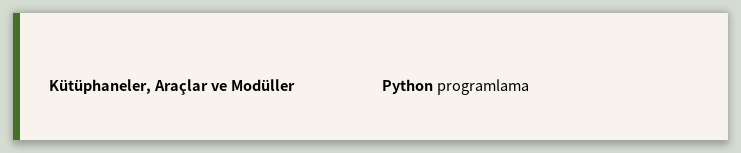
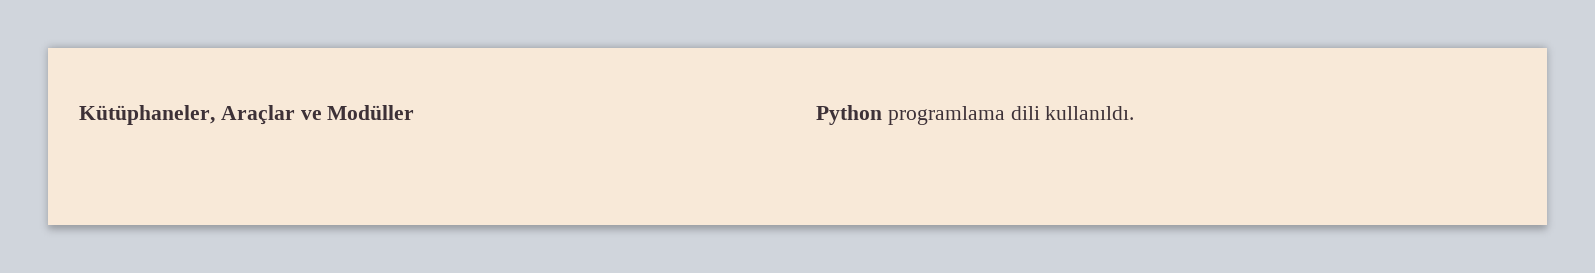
- Python programlama
+ Python programlama dili kullanıldı.

